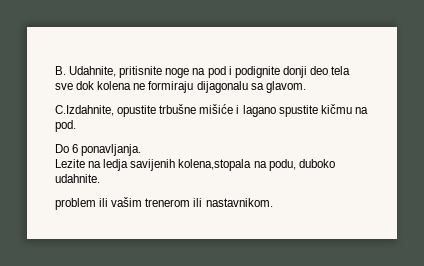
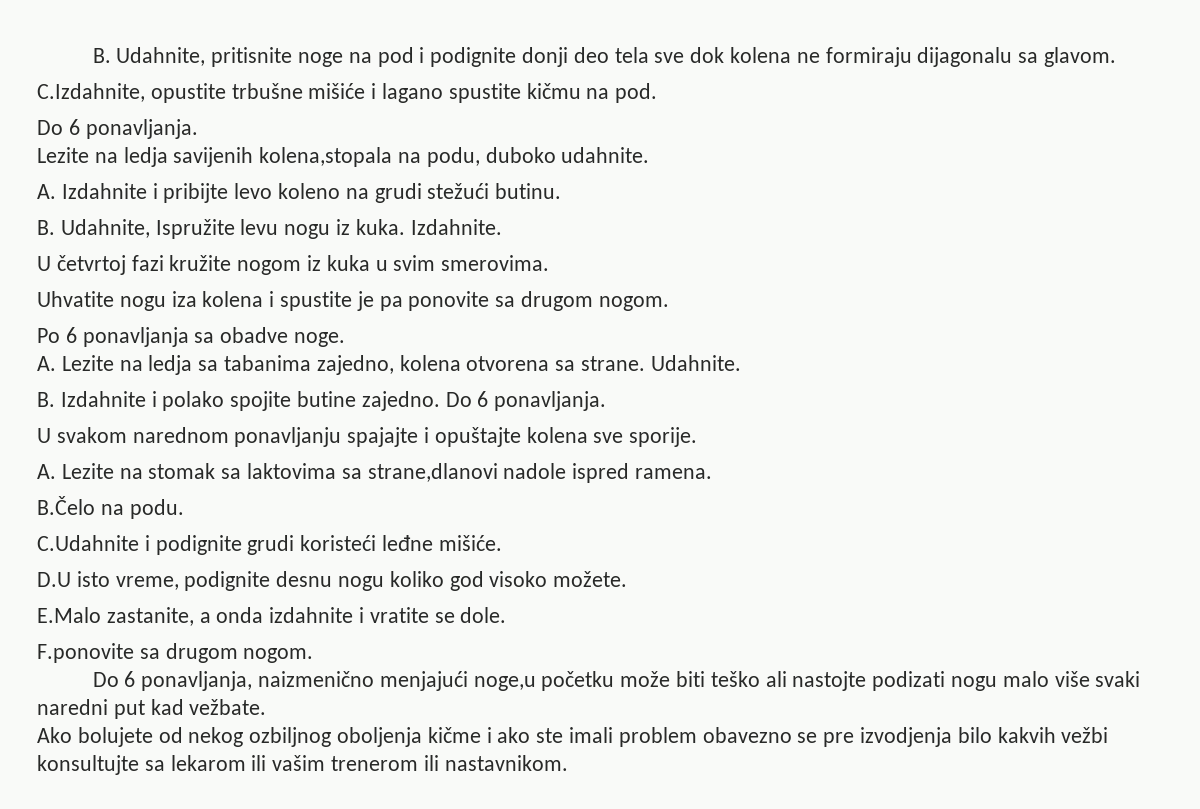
- problem ili vašim trenerom ili nastavnikom.
+ A. Izdahnite i pribijte levo koleno na grudi stežući butinu.
+ B. Udahnite, Ispružite levu nogu iz kuka. Izdahnite.
+ U četvrtoj fazi kružite nogom iz kuka u svim smerovima.
+ Uhvatite nogu iza kolena i spustite je pa ponovite sa drugom nogom.
+ Po 6 ponavljanja sa obadve noge.
+ A. Lezite na ledja sa tabanima zajedno, kolena otvorena sa strane. Udahnite.
+ B. Izdahnite i polako spojite butine zajedno. Do 6 ponavljanja.
+ U svakom narednom ponavljanju spajajte i opuštajte kolena sve sporije.
+ A. Lezite na stomak sa laktovima sa strane,dlanovi nadole ispred ramena.
+ B.Čelo na podu.
+ C.Udahnite i podignite grudi koristeći leđne mišiće.
+ D.U isto vreme, podignite desnu nogu koliko god visoko možete.
+ E.Malo zastanite, a onda izdahnite i vratite se dole.
+ F.ponovite sa drugom nogom.
+ Do 6 ponavljanja, naizmenično menjajući noge,u početku može biti teško ali nastojte podizati nogu malo više svaki naredni put kad vežbate.
+ Ako bolujete od nekog ozbiljnog oboljenja kičme i ako ste imali problem obavezno se pre izvodjenja bilo kakvih vežbi konsultujte sa lekarom ili vašim trenerom ili nastavnikom.

